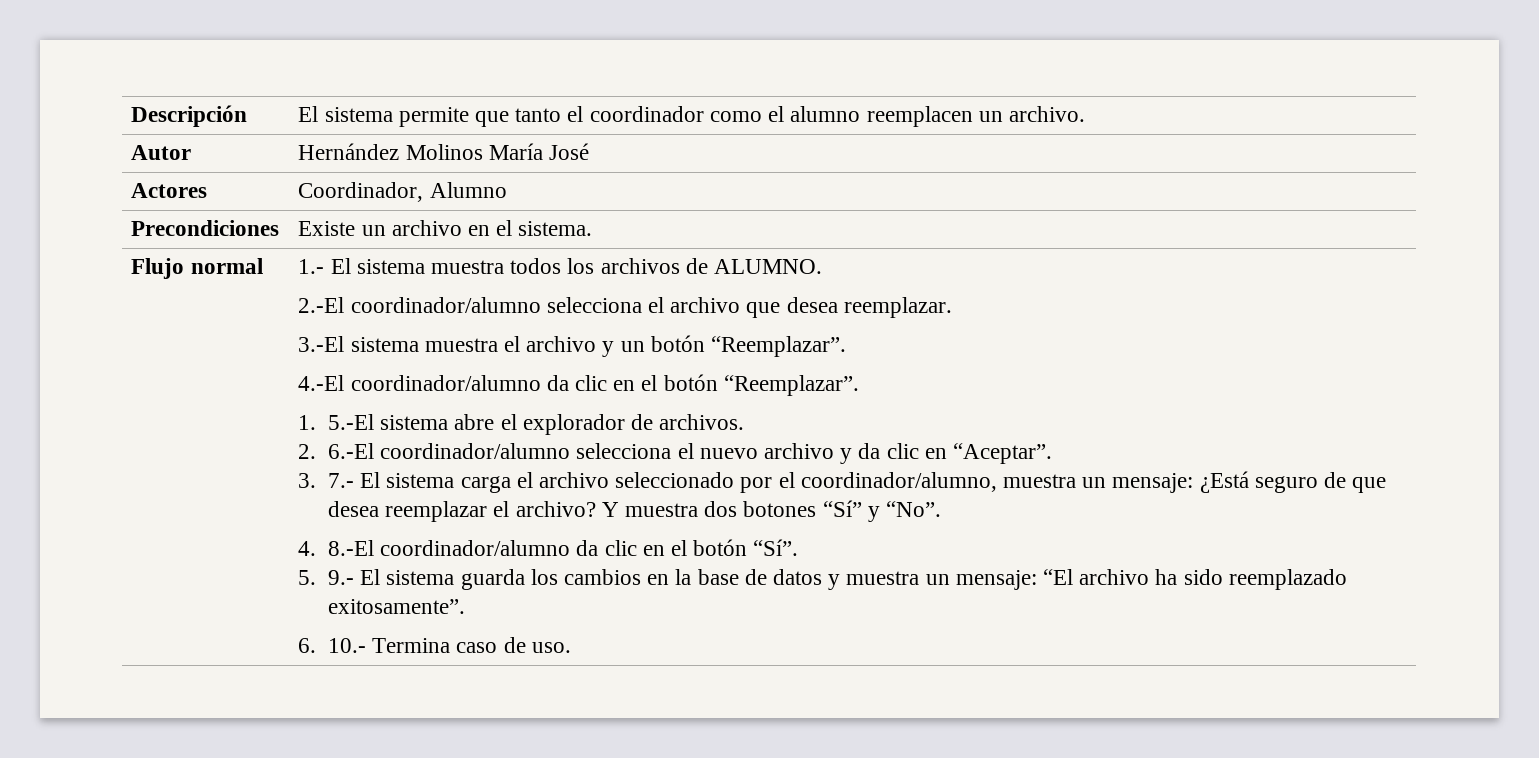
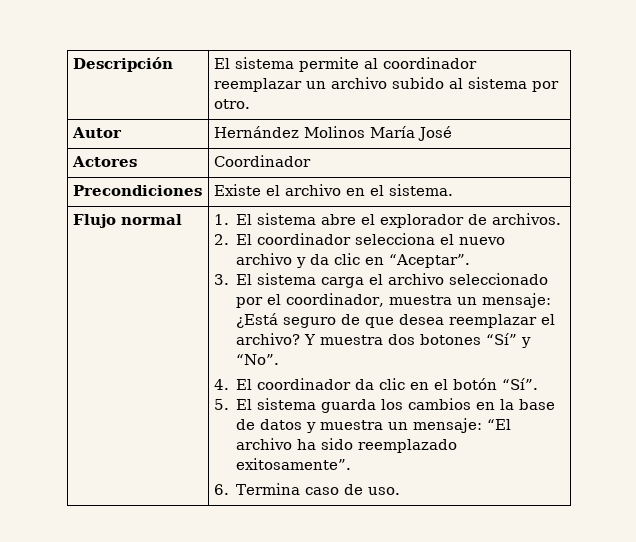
- Descripción | El sistema permite que tanto el coordinador como el alumno reemplacen un archivo.
+ Descripción | El sistema permite al coordinador reemplazar un archivo subido al sistema por otro.
- Actores | Coordinador, Alumno
+ Actores | Coordinador
- Precondiciones | Existe un archivo en el sistema.
+ Precondiciones | Existe el archivo en el sistema.
- 1.- El sistema muestra todos los archivos de ALUMNO.
- 2.-El coordinador/alumno selecciona el archivo que desea reemplazar.
- 3.-El sistema muestra el archivo y un botón “Reemplazar”.
- 4.-El coordinador/alumno da clic en el botón “Reemplazar”.
- 1. 5.-El sistema abre el explorador de archivos.
+ 1. El sistema abre el explorador de archivos.
- 2. 6.-El coordinador/alumno selecciona el nuevo archivo y da clic en “Aceptar”.
+ 2. El coordinador selecciona el nuevo archivo y da clic en “Aceptar”.
- 3. 7.- El sistema carga el archivo seleccionado por el coordinador/alumno, muestra un mensaje: ¿Está seguro de que desea reemplazar el archivo?
+ 3. El sistema carga el archivo seleccionado por el coordinador, muestra un mensaje: ¿Está seguro de que desea reemplazar el archivo?
- 4. 8.-El coordinador/alumno da clic en el botón “Sí”.
+ 4. El coordinador da clic en el botón “Sí”.
- 5. 9.- El sistema guarda los cambios en la base de datos y muestra un mensaje: “El archivo ha sido reemplazado exitosamente”.
+ 5. El sistema guarda los cambios en la base de datos y muestra un mensaje: “El archivo ha sido reemplazado exitosamente”.
- 6. 10.- Termina caso de uso.
+ 6. Termina caso de uso.

